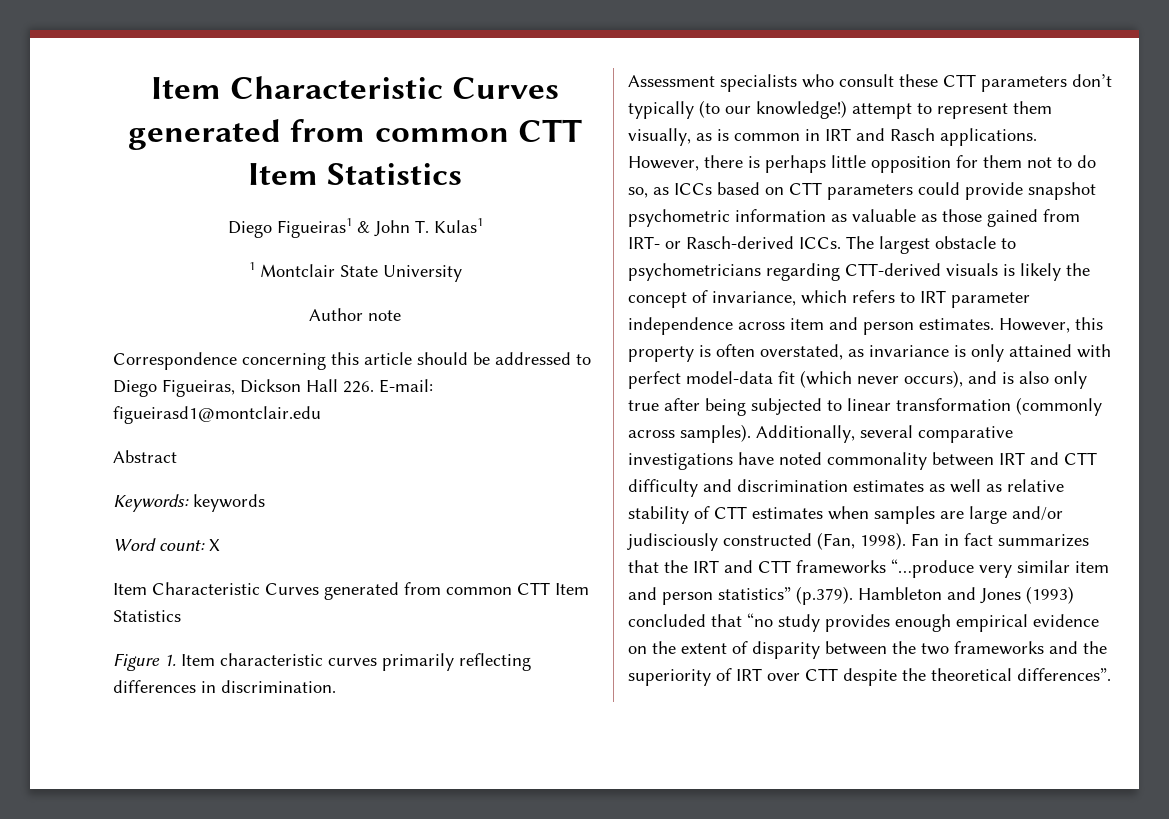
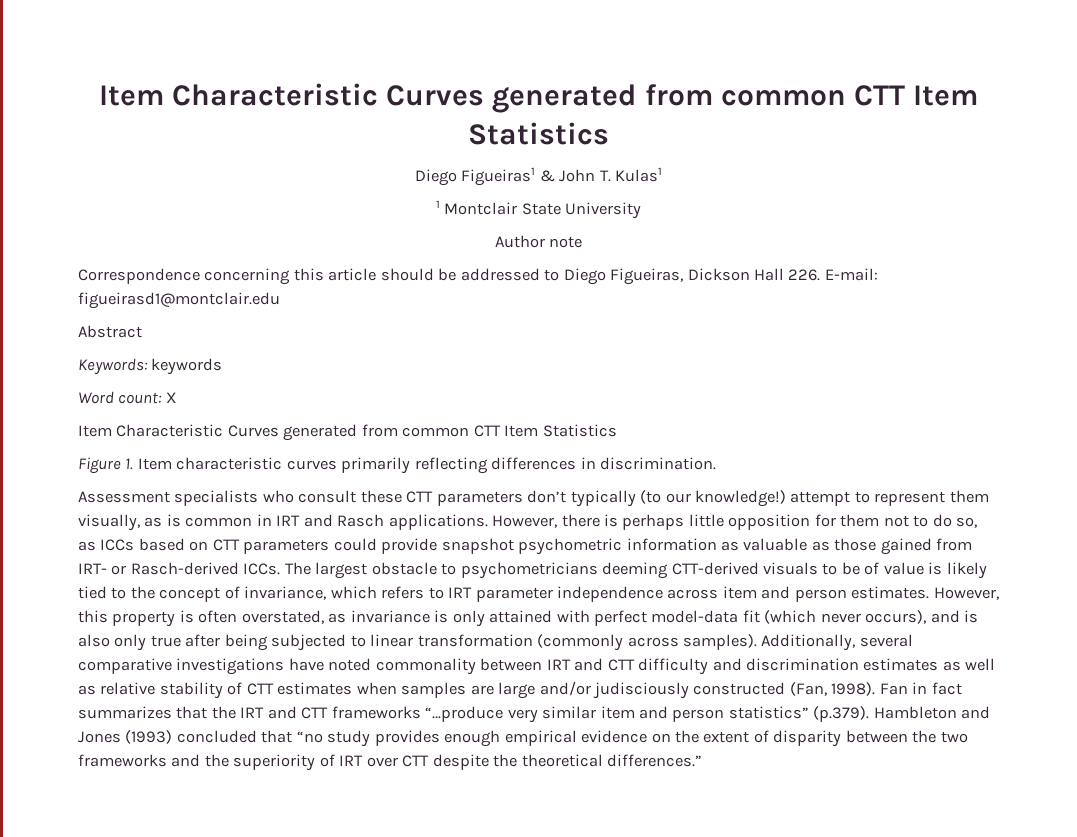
- The largest obstacle to psychometricians regarding CTT-derived visuals is likely the concept of invariance, which refers to IRT parameter independence across item and person estimates.
+ The largest obstacle to psychometricians deeming CTT-derived visuals to be of value is likely tied to the concept of invariance, which refers to IRT parameter independence across item and person estimates.
- Fan in fact summarizes that the IRT and CTT frameworks “…produce very similar item and person statistics” (p.379). Hambleton and Jones (1993) concluded that “no study provides enough empirical evidence on the extent of disparity between the two frameworks and the superiority of IRT over CTT despite the theoretical differences”.
+ Fan in fact summarizes that the IRT and CTT frameworks “…produce very similar item and person statistics” (p.379). Hambleton and Jones (1993) concluded that “no study provides enough empirical evidence on the extent of disparity between the two frameworks and the superiority of IRT over CTT despite the theoretical differences.”

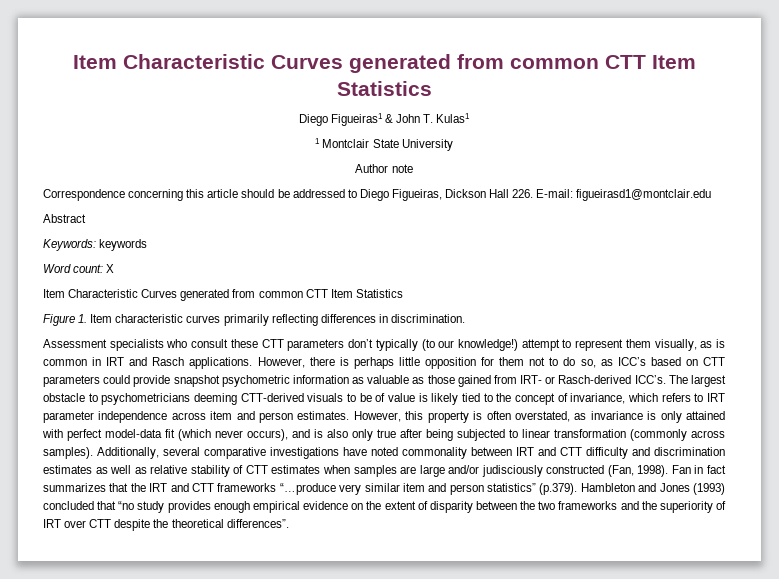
- However, there is perhaps little opposition for them not to do so, as ICCs based on CTT parameters could provide snapshot psychometric information as valuable as those gained from IRT- or Rasch-derived ICCs.
+ However, there is perhaps little opposition for them not to do so, as ICC’s based on CTT parameters could provide snapshot psychometric information as valuable as those gained from IRT- or Rasch-derived ICC’s.
- Fan in fact summarizes that the IRT and CTT frameworks “…produce very similar item and person statistics” (p.379). Hambleton and Jones (1993) concluded that “no study provides enough empirical evidence on the extent of disparity between the two frameworks and the superiority of IRT over CTT despite the theoretical differences.”
+ Fan in fact summarizes that the IRT and CTT frameworks “…produce very similar item and person statistics” (p.379). Hambleton and Jones (1993) concluded that “no study provides enough empirical evidence on the extent of disparity between the two frameworks and the superiority of IRT over CTT despite the theoretical differences”.

